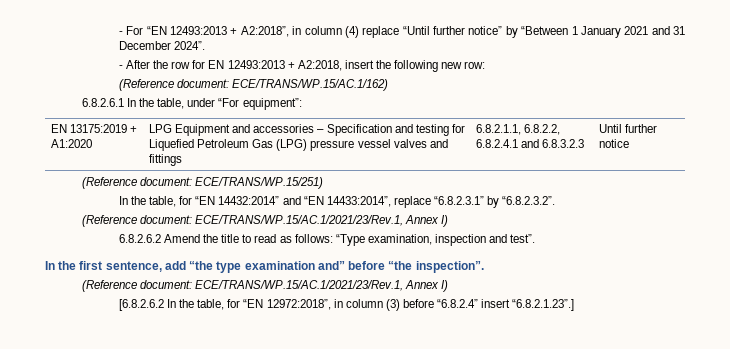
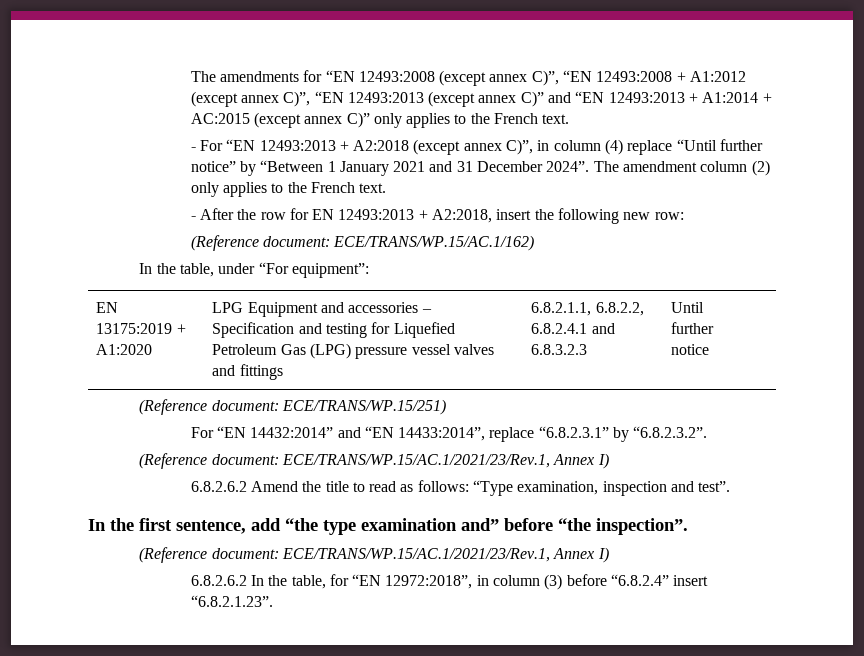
+ The amendments for “EN 12493:2008 (except annex C)”, “EN 12493:2008 + A1:2012 (except annex C)”, “EN 12493:2013 (except annex C)” and “EN 12493:2013 + A1:2014 + AC:2015 (except annex C)” only applies to the French text.
- - For “EN 12493:2013 + A2:2018”, in column (4) replace “Until further notice” by “Between 1 January 2021 and 31 December 2024”.
+ - For “EN 12493:2013 + A2:2018 (except annex C)”, in column (4) replace “Until further notice” by “Between 1 January 2021 and 31 December 2024”. The amendment column (2) only applies to the French text.
- 6.8.2.6.1 In the table, under “For equipment”:
+ In the table, under “For equipment”:
- In the table, for “EN 14432:2014” and “EN 14433:2014”, replace “6.8.2.3.1” by “6.8.2.3.2”.
+ For “EN 14432:2014” and “EN 14433:2014”, replace “6.8.2.3.1” by “6.8.2.3.2”.
- [6.8.2.6.2 In the table, for “EN 12972:2018”, in column (3) before “6.8.2.4” insert “6.8.2.1.23”.]
+ 6.8.2.6.2 In the table, for “EN 12972:2018”, in column (3) before “6.8.2.4” insert “6.8.2.1.23”.

